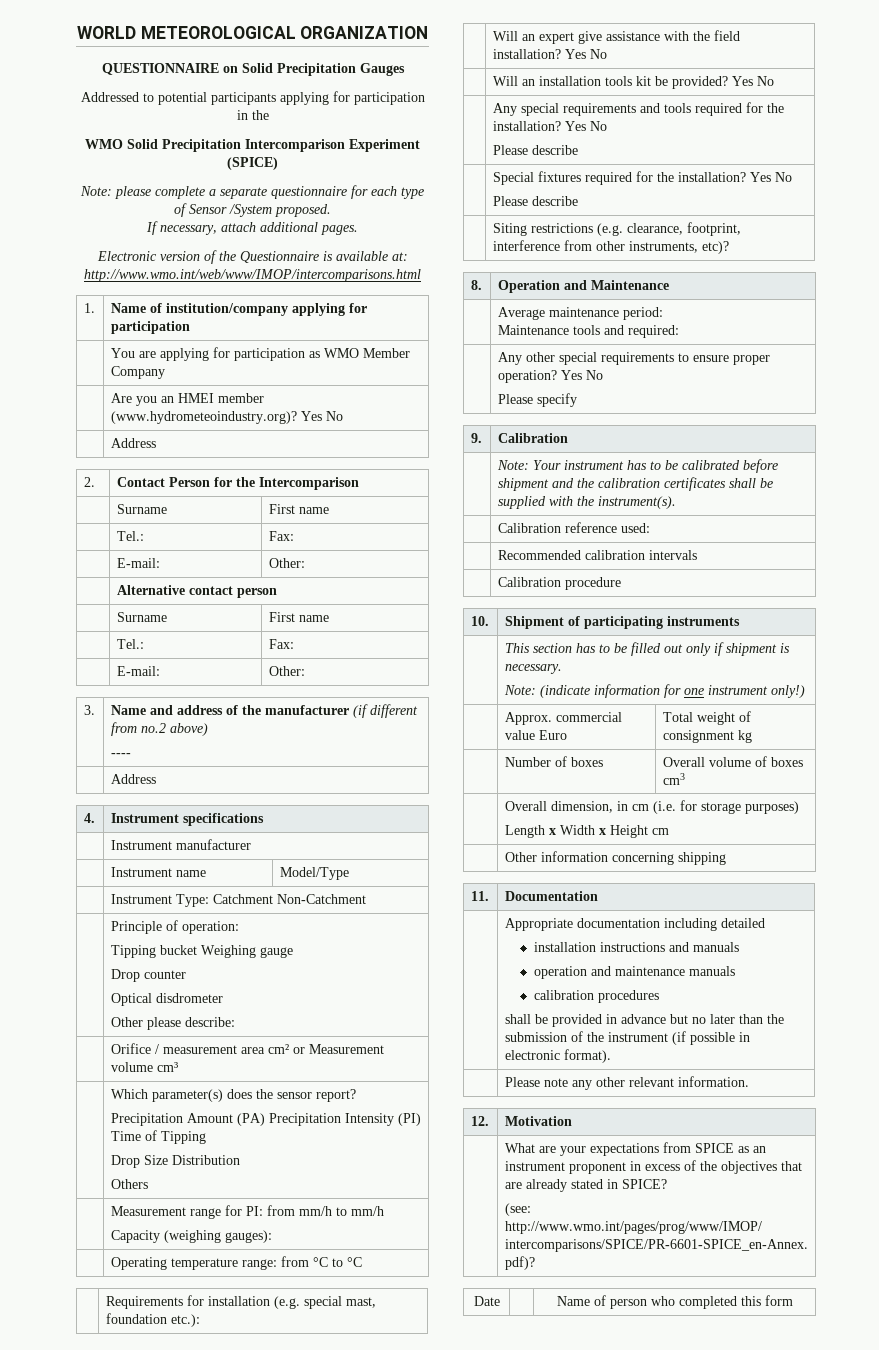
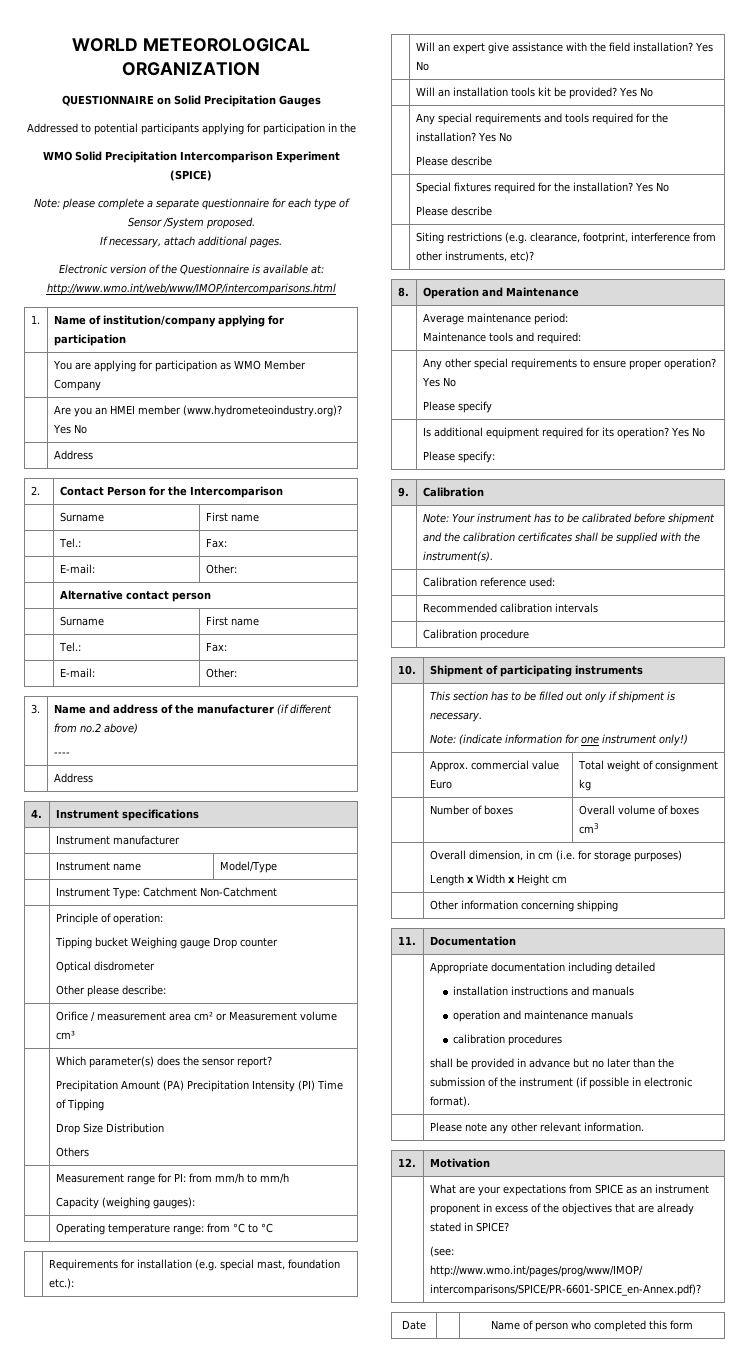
  | Principle of operation:
- Tipping bucket Weighing gauge
- Drop counter
+ Tipping bucket Weighing gauge Drop counter
+ | Is additional equipment required for its operation? Yes No
+ Please specify:

